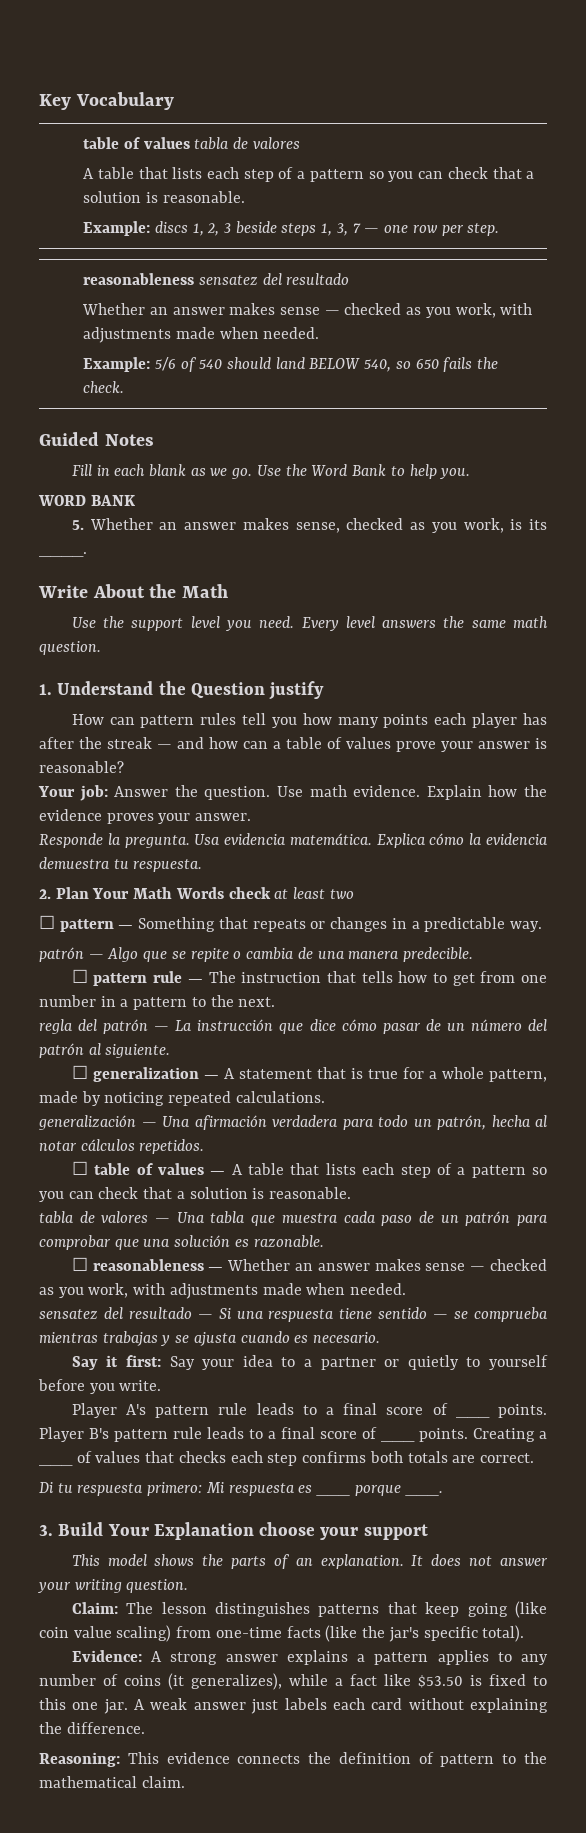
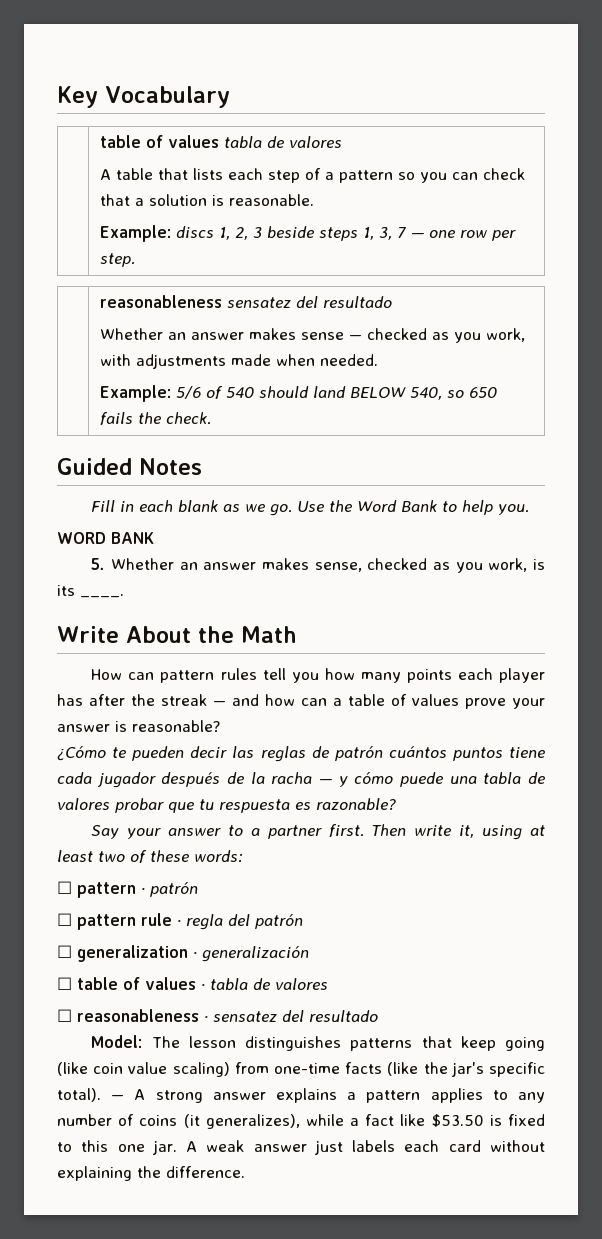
- Use the support level you need. Every level answers the same math question.
- 1. Understand the Question justify
- Your job: Answer the question. Use math evidence. Explain how the evidence proves your answer.
- Responde la pregunta. Usa evidencia matemática. Explica cómo la evidencia demuestra tu respuesta.
- 2. Plan Your Math Words check at least two
- ☐ pattern — Something that repeats or changes in a predictable way.
- patrón — Algo que se repite o cambia de una manera predecible.
- ☐ pattern rule — The instruction that tells how to get from one number in a pattern to the next.
- regla del patrón — La instrucción que dice cómo pasar de un número del patrón al siguiente.
- ☐ generalization — A statement that is true for a whole pattern, made by noticing repeated calculations.
- generalización — Una afirmación verdadera para todo un patrón, hecha al notar cálculos repetidos.
- ☐ table of values — A table that lists each step of a pattern so you can check that a solution is reasonable.
- tabla de valores — Una tabla que muestra cada paso de un patrón para comprobar que una solución es razonable.
- ☐ reasonableness — Whether an answer makes sense — checked as you work, with adjustments made when needed.
- sensatez del resultado — Si una respuesta tiene sentido — se comprueba mientras trabajas y se ajusta cuando es necesario.
- Say it first: Say your idea to a partner or quietly to yourself before you write.
- Player A's pattern rule leads to a final score of ___ points. Player B's pattern rule leads to a final score of ___ points. Creating a ___ of values that checks each step confirms both totals are correct.
- Di tu respuesta primero: Mi respuesta es ___ porque ___.
- 3. Build Your Explanation choose your support
- This model shows the parts of an explanation. It does not answer your writing question.
- Claim: The lesson distinguishes patterns that keep going (like coin value scaling) from one-time facts (like the jar's specific total).
- Evidence: A strong answer explains a pattern applies to any number of coins (it generalizes), while a fact like $53.50 is fixed to this one jar.
+ ¿Cómo te pueden decir las reglas de patrón cuántos puntos tiene cada jugador después de la racha — y cómo puede una tabla de valores probar que tu respuesta es razonable?
+ Say your answer to a partner first. Then write it, using at least two of these words:
+ ☐ pattern · patrón
+ ☐ pattern rule · regla del patrón
+ ☐ generalization · generalización
+ ☐ table of values · tabla de valores
+ ☐ reasonableness · sensatez del resultado
+ Model: The lesson distinguishes patterns that keep going (like coin value scaling) from one-time facts (like the jar's specific total). — A strong answer explains a pattern applies to any number of coins (it generalizes), while a fact like $53.50 is fixed to this one jar.
- Reasoning: This evidence connects the definition of pattern to the mathematical claim.

